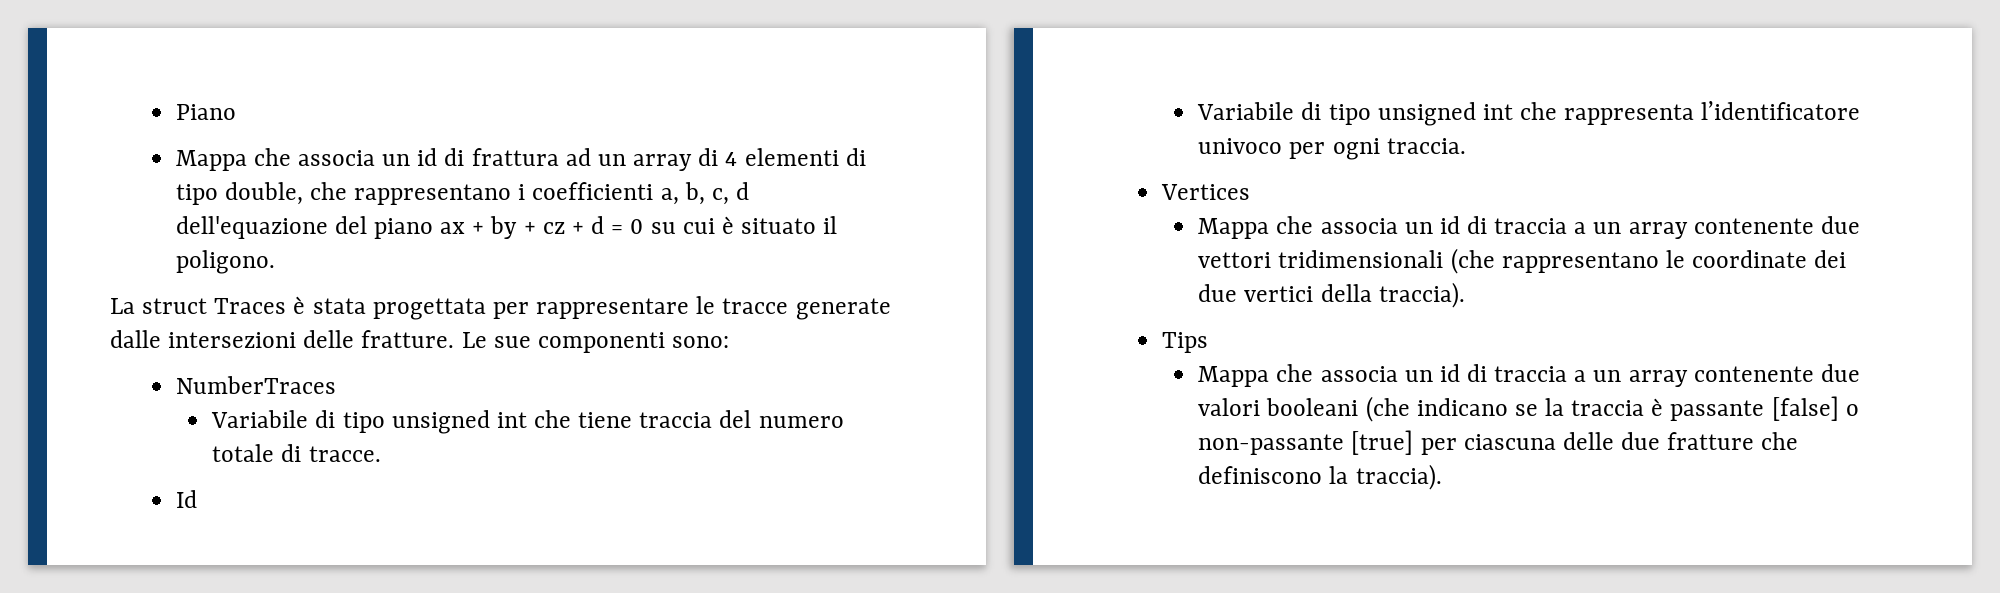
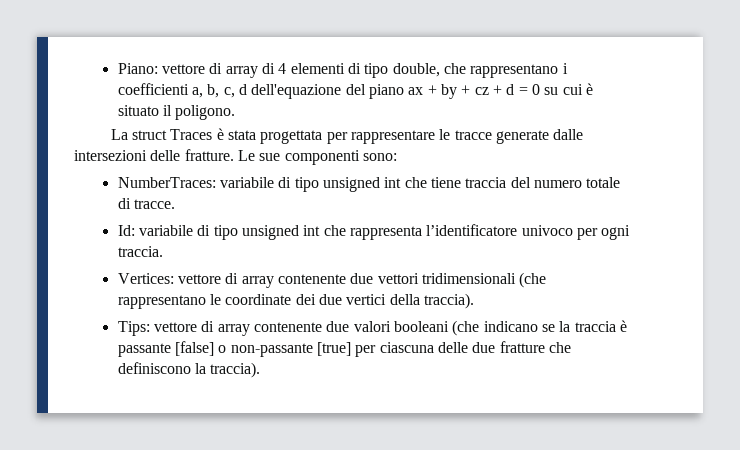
- Piano
- Mappa che associa un id di frattura ad un array di 4 elementi di tipo double, che rappresentano i coefficienti a, b, c, d dell'equazione del piano ax + by + cz + d = 0 su cui è situato il poligono.
+ Piano: vettore di array di 4 elementi di tipo double, che rappresentano i coefficienti a, b, c, d dell'equazione del piano ax + by + cz + d = 0 su cui è situato il poligono.
- NumberTraces
- Variabile di tipo unsigned int che tiene traccia del numero totale di tracce.
+ NumberTraces: variabile di tipo unsigned int che tiene traccia del numero totale di tracce.
- Id
- Variabile di tipo unsigned int che rappresenta l’identificatore univoco per ogni traccia.
+ Id: variabile di tipo unsigned int che rappresenta l’identificatore univoco per ogni traccia.
- Vertices
- Mappa che associa un id di traccia a un array contenente due vettori tridimensionali (che rappresentano le coordinate dei due vertici della traccia).
+ Vertices: vettore di array contenente due vettori tridimensionali (che rappresentano le coordinate dei due vertici della traccia).
- Tips
- Mappa che associa un id di traccia a un array contenente due valori booleani (che indicano se la traccia è passante [false] o non-passante [true] per ciascuna delle due fratture che definiscono la traccia).
+ Tips: vettore di array contenente due valori booleani (che indicano se la traccia è passante [false] o non-passante [true] per ciascuna delle due fratture che definiscono la traccia).

